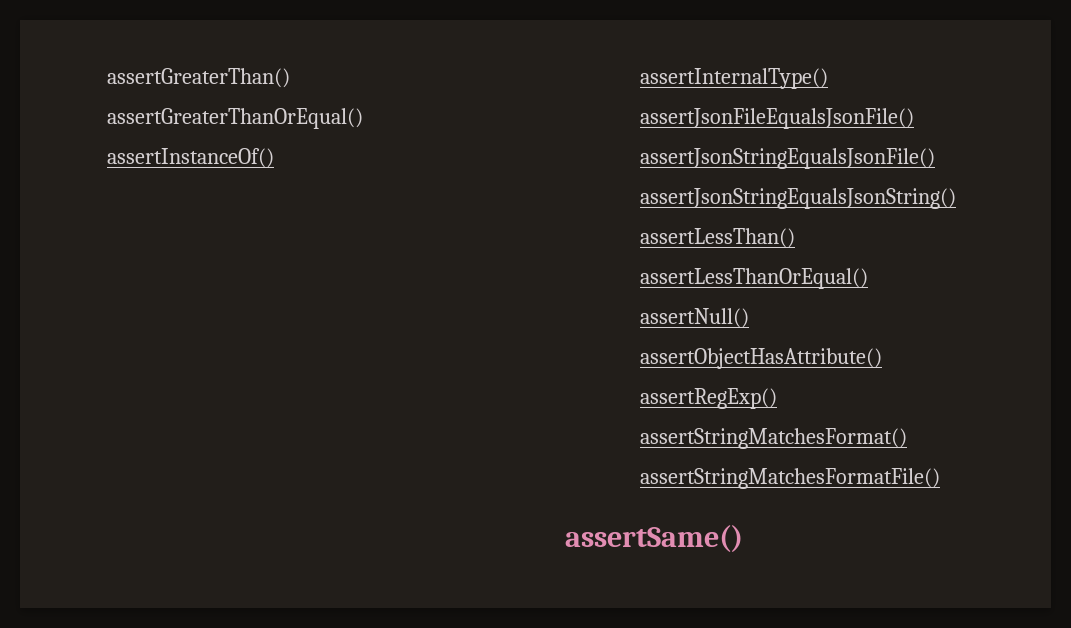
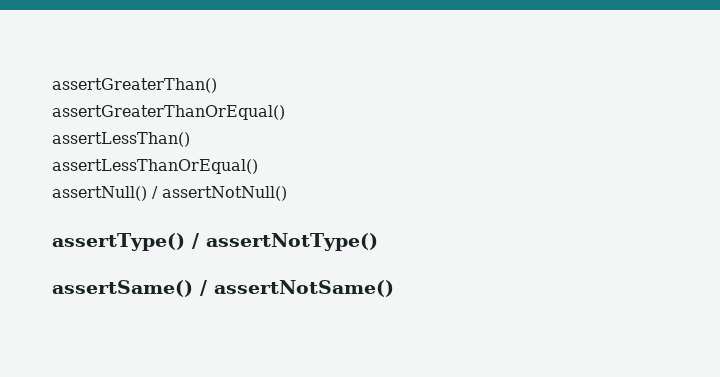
- assertInstanceOf()
- assertInternalType()
- assertJsonFileEqualsJsonFile()
- assertJsonStringEqualsJsonFile()
- assertJsonStringEqualsJsonString()
  assertLessThan()
  assertLessThanOrEqual()
- assertNull()
- assertObjectHasAttribute()
- assertRegExp()
- assertStringMatchesFormat()
- assertStringMatchesFormatFile()
+ assertNull() / assertNotNull()
+ assertType() / assertNotType()
- assertSame()
+ assertSame() / assertNotSame()

